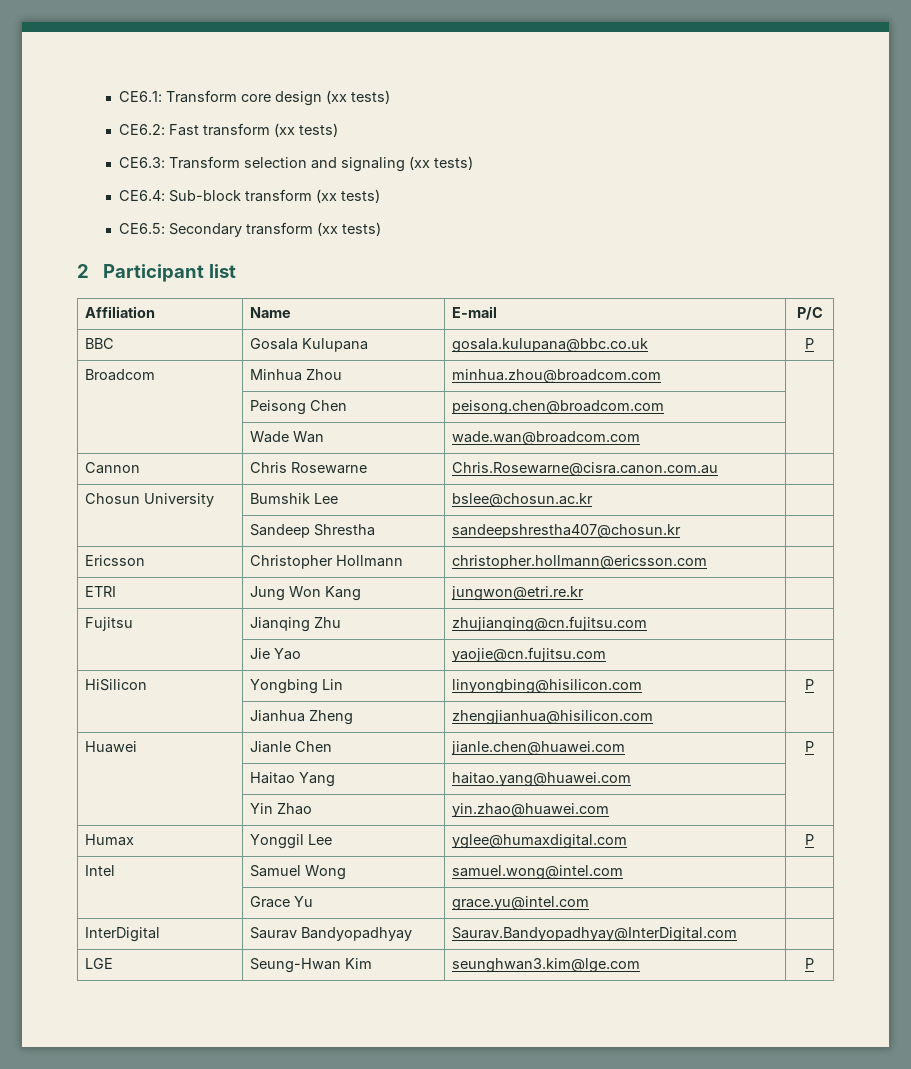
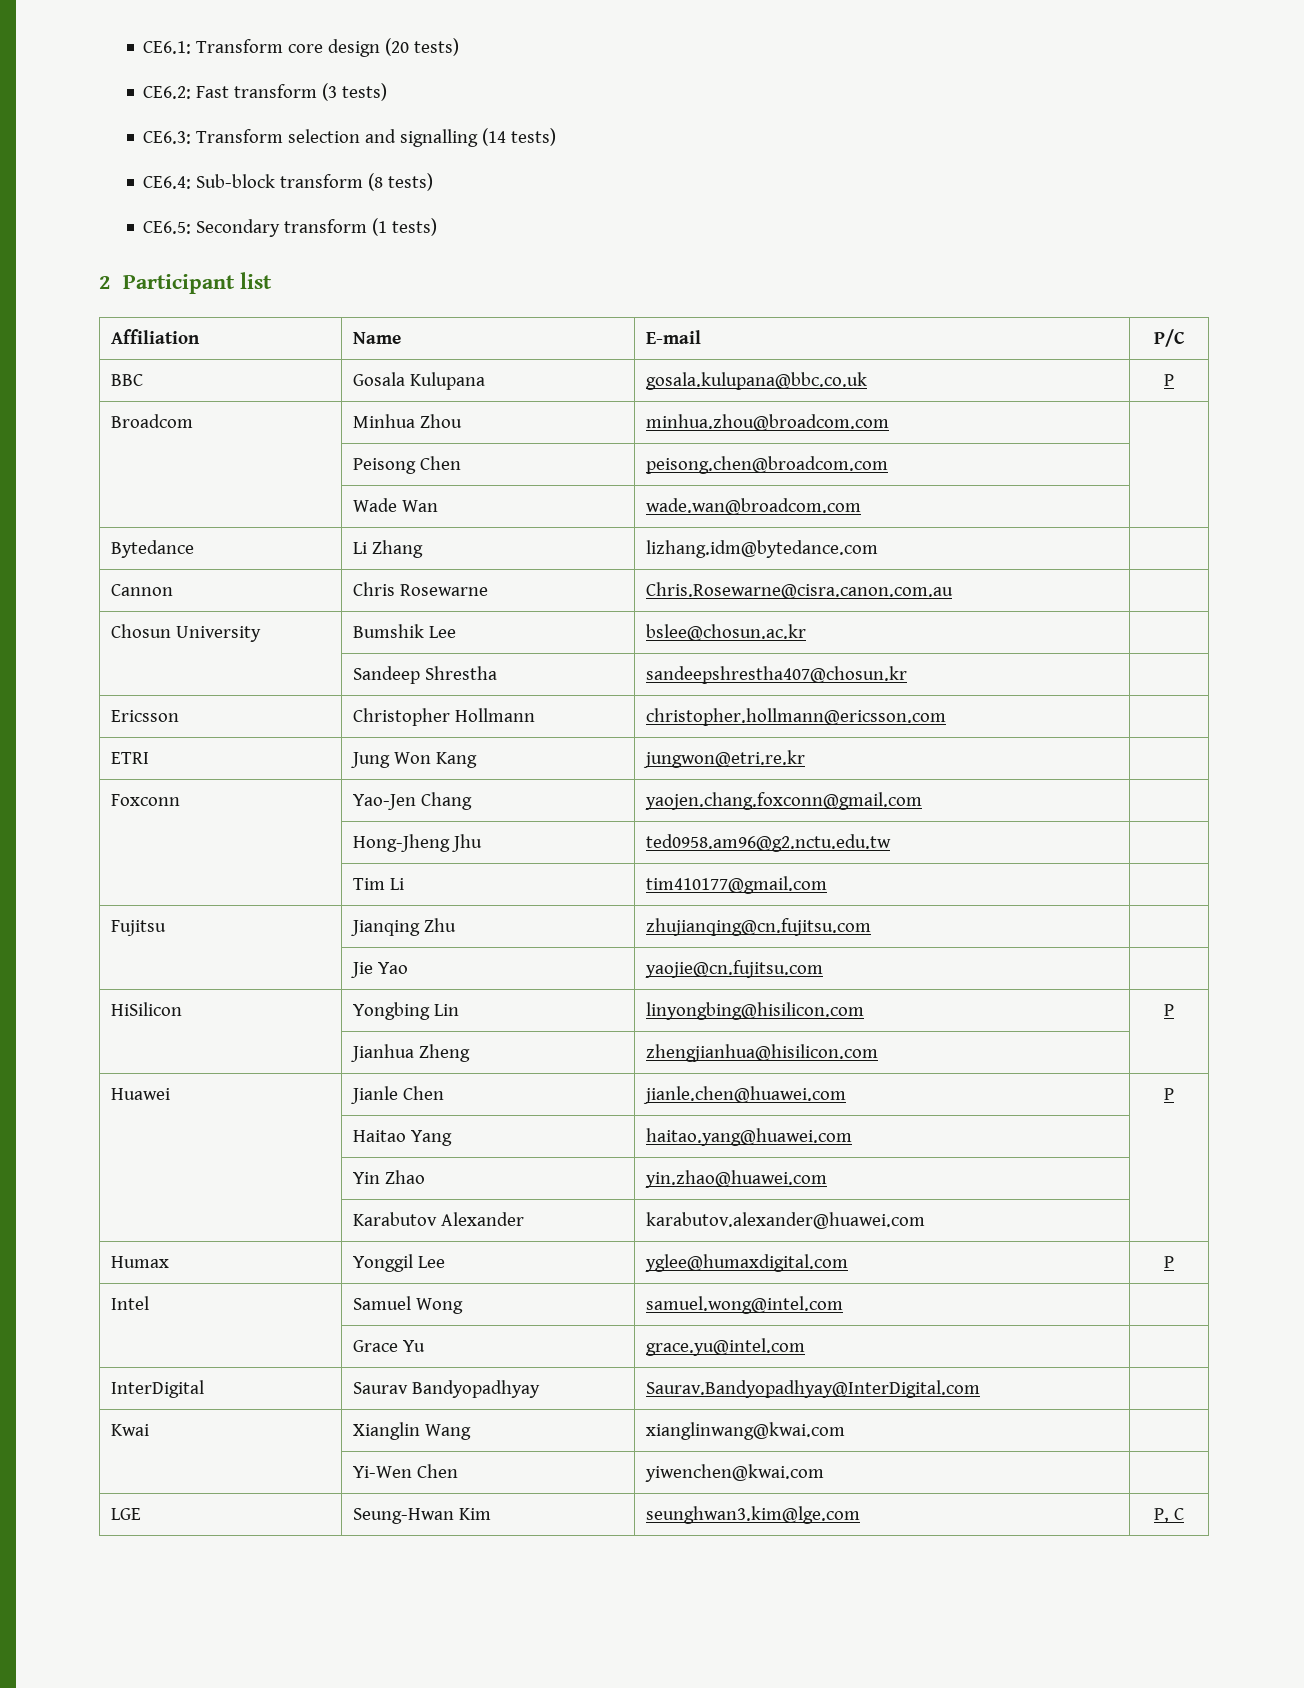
- CE6.1: Transform core design (xx tests)
+ CE6.1: Transform core design (20 tests)
- CE6.2: Fast transform (xx tests)
+ CE6.2: Fast transform (3 tests)
- CE6.3: Transform selection and signaling (xx tests)
+ CE6.3: Transform selection and signalling (14 tests)
- CE6.4: Sub-block transform (xx tests)
+ CE6.4: Sub-block transform (8 tests)
- CE6.5: Secondary transform (xx tests)
+ CE6.5: Secondary transform (1 tests)
+ Bytedance | Li Zhang | lizhang.idm@bytedance.com |
+ Foxconn | Yao-Jen Chang | yaojen.chang.foxconn@gmail.com |
+ | Hong-Jheng Jhu | ted0958.am96@g2.nctu.edu.tw |
+ | Tim Li | tim410177@gmail.com |
+ | Karabutov Alexander | karabutov.alexander@huawei.com |
+ Kwai | Xianglin Wang | xianglinwang@kwai.com |
+ | Yi-Wen Chen | yiwenchen@kwai.com |
- LGE | Seung-Hwan Kim | seunghwan3.kim@lge.com | P
+ LGE | Seung-Hwan Kim | seunghwan3.kim@lge.com | P, C

